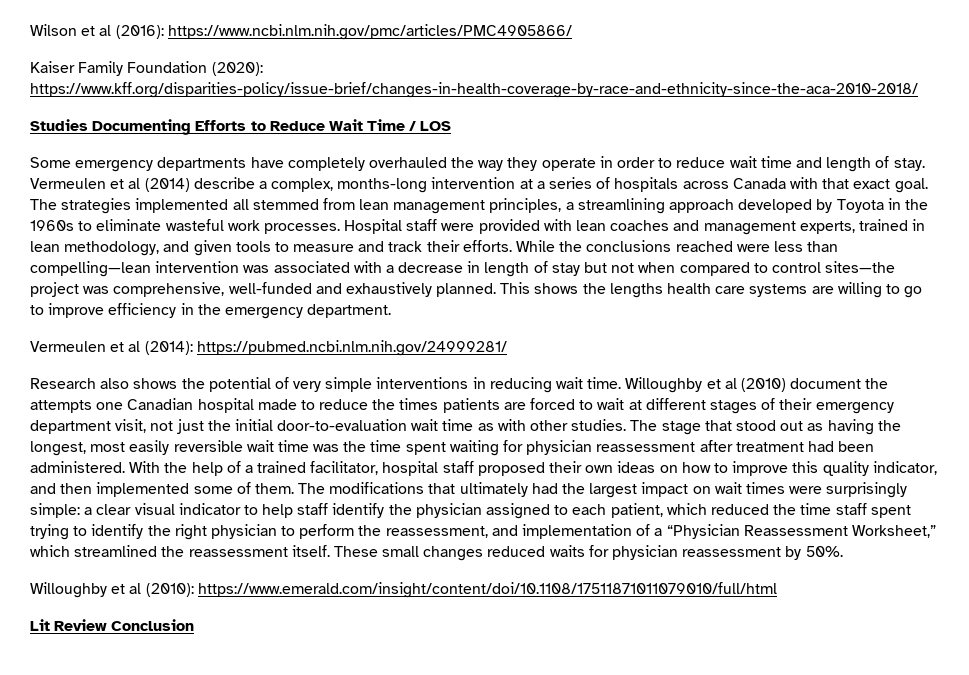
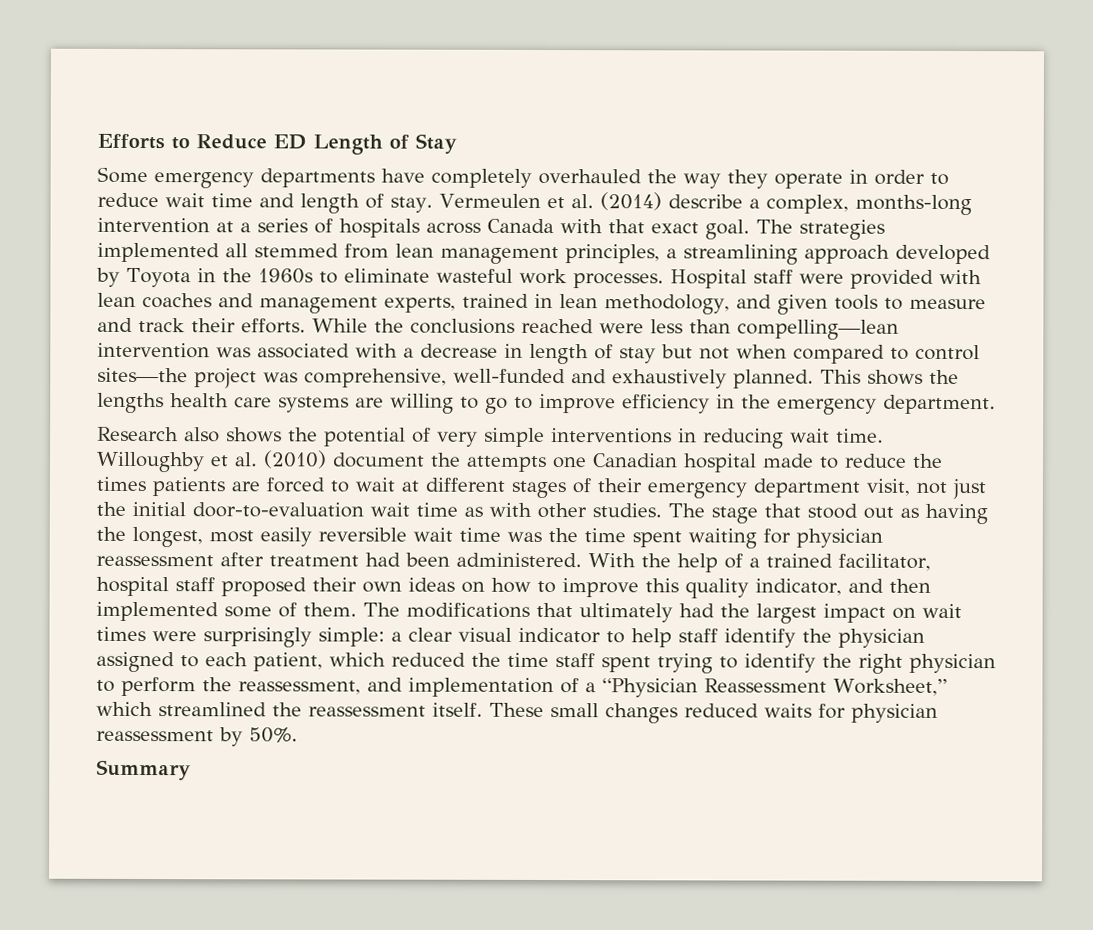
- Wilson et al (2016): https://www.ncbi.nlm.nih.gov/pmc/articles/PMC4905866/
- Kaiser Family Foundation (2020): https://www.kff.org/disparities-policy/issue-brief/changes-in-health-coverage-by-race-and-ethnicity-since-the-aca-2010-2018/
- Studies Documenting Efforts to Reduce Wait Time / LOS
+ Efforts to Reduce ED Length of Stay
- Vermeulen et al (2014) describe a complex, months-long intervention at a series of hospitals across Canada with that exact goal.
+ Vermeulen et al. (2014) describe a complex, months-long intervention at a series of hospitals across Canada with that exact goal.
- Vermeulen et al (2014): https://pubmed.ncbi.nlm.nih.gov/24999281/
- Willoughby et al (2010) document the attempts one Canadian hospital made to reduce the times patients are forced to wait at different stages of their emergency department visit, not just the initial door-to-evaluation wait time as with other studies.
+ Willoughby et al. (2010) document the attempts one Canadian hospital made to reduce the times patients are forced to wait at different stages of their emergency department visit, not just the initial door-to-evaluation wait time as with other studies.
- Willoughby et al (2010): https://www.emerald.com/insight/content/doi/10.1108/17511871011079010/full/html
- Lit Review Conclusion
+ Summary

